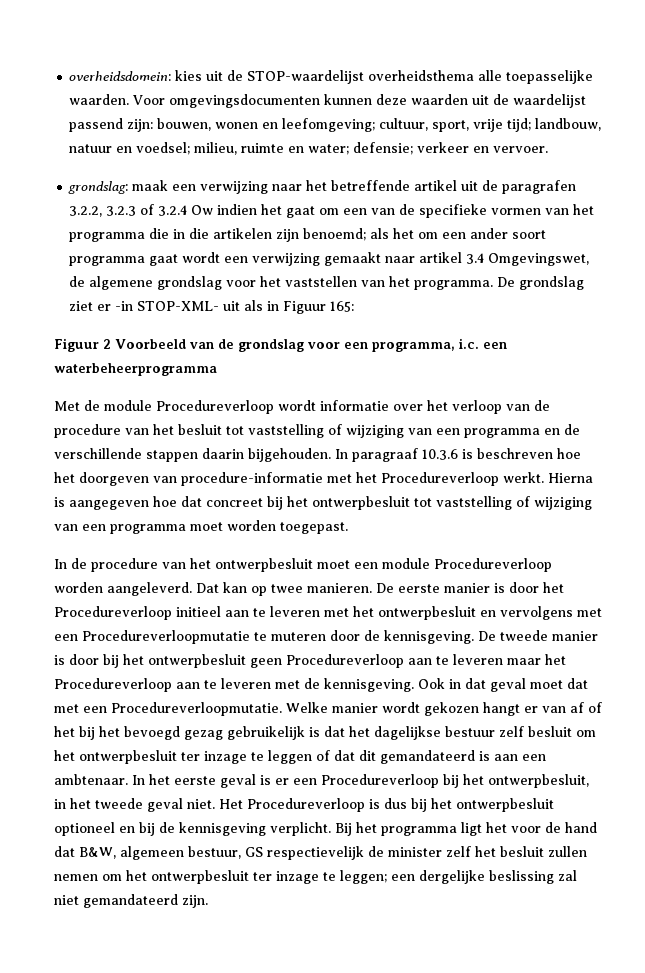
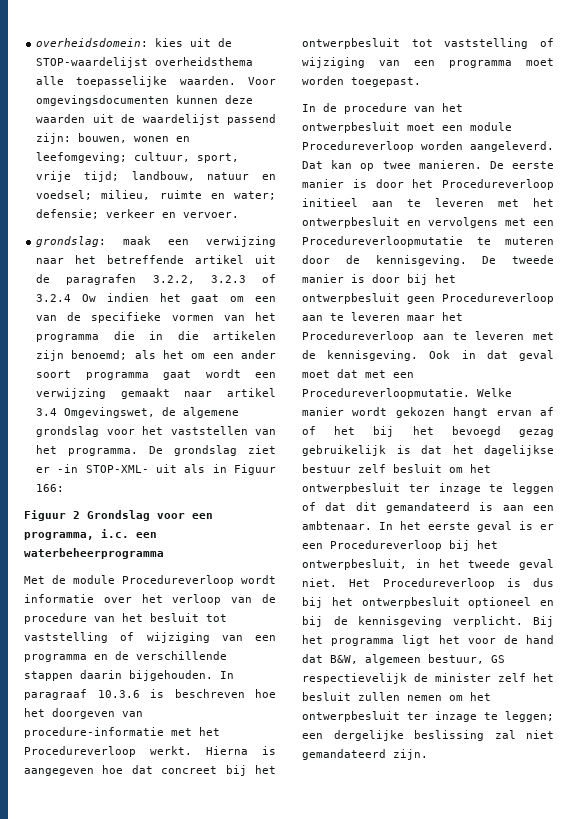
- De grondslag ziet er -in STOP-XML- uit als in Figuur 165:
+ De grondslag ziet er -in STOP-XML- uit als in Figuur 166:
- Figuur 2 Voorbeeld van de grondslag voor een programma, i.c. een waterbeheerprogramma
+ Figuur 2 Grondslag voor een programma, i.c. een waterbeheerprogramma
- Welke manier wordt gekozen hangt er van af of het bij het bevoegd gezag gebruikelijk is dat het dagelijkse bestuur zelf besluit om het ontwerpbesluit ter inzage te leggen of dat dit gemandateerd is aan een ambtenaar.
+ Welke manier wordt gekozen hangt ervan af of het bij het bevoegd gezag gebruikelijk is dat het dagelijkse bestuur zelf besluit om het ontwerpbesluit ter inzage te leggen of dat dit gemandateerd is aan een ambtenaar.

